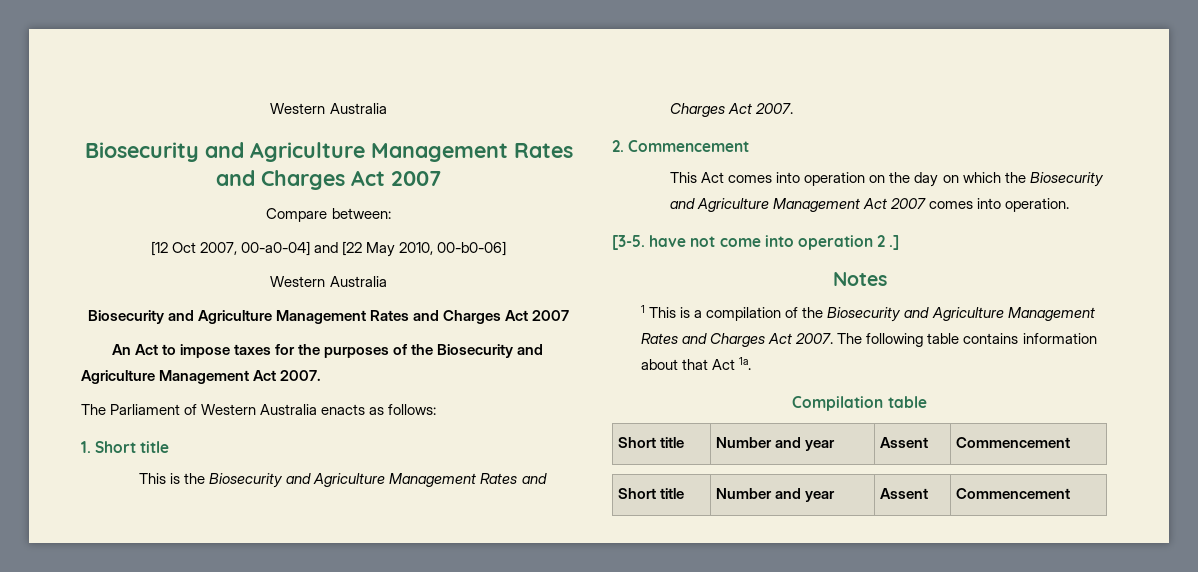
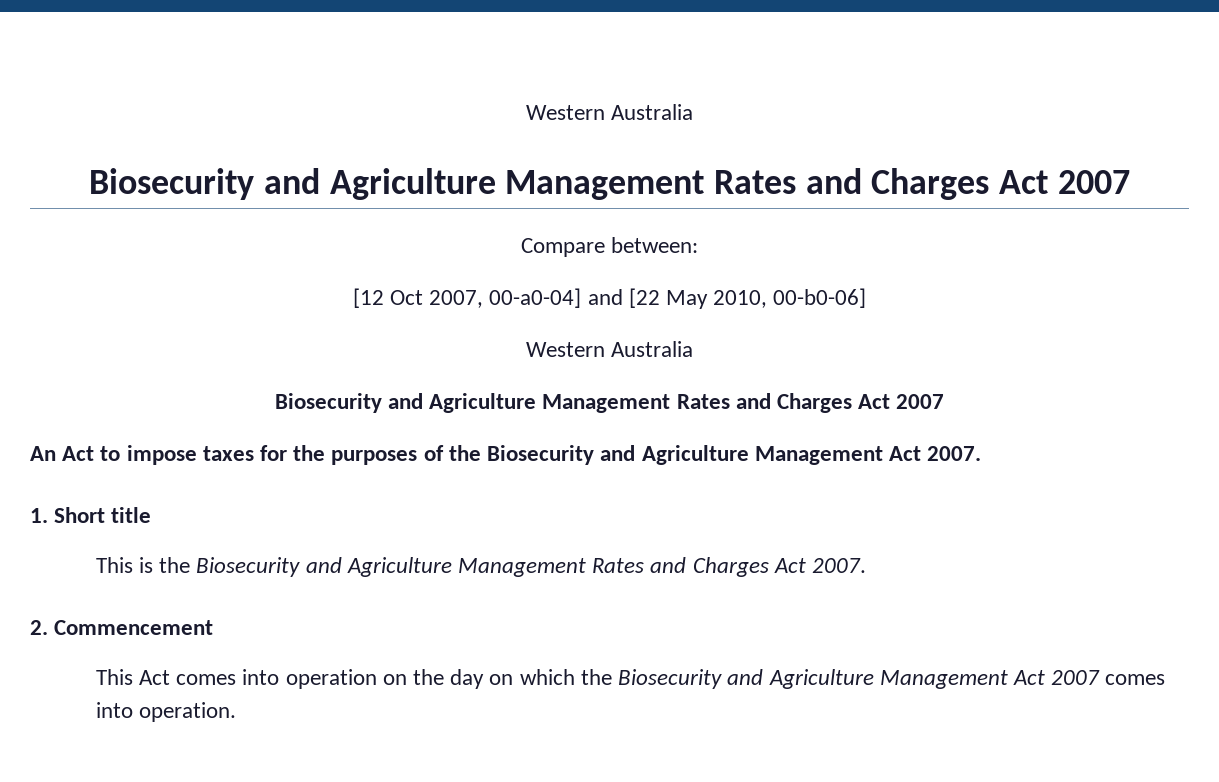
- The Parliament of Western Australia enacts as follows:
- [3-5. have not come into operation 2 .]
- Notes
- 1 This is a compilation of the Biosecurity and Agriculture Management Rates and Charges Act 2007. The following table contains information about that Act 1a.
- Compilation table
- Short title | Number and year | Assent | Commencement
- Short title | Number and year | Assent | Commencement

